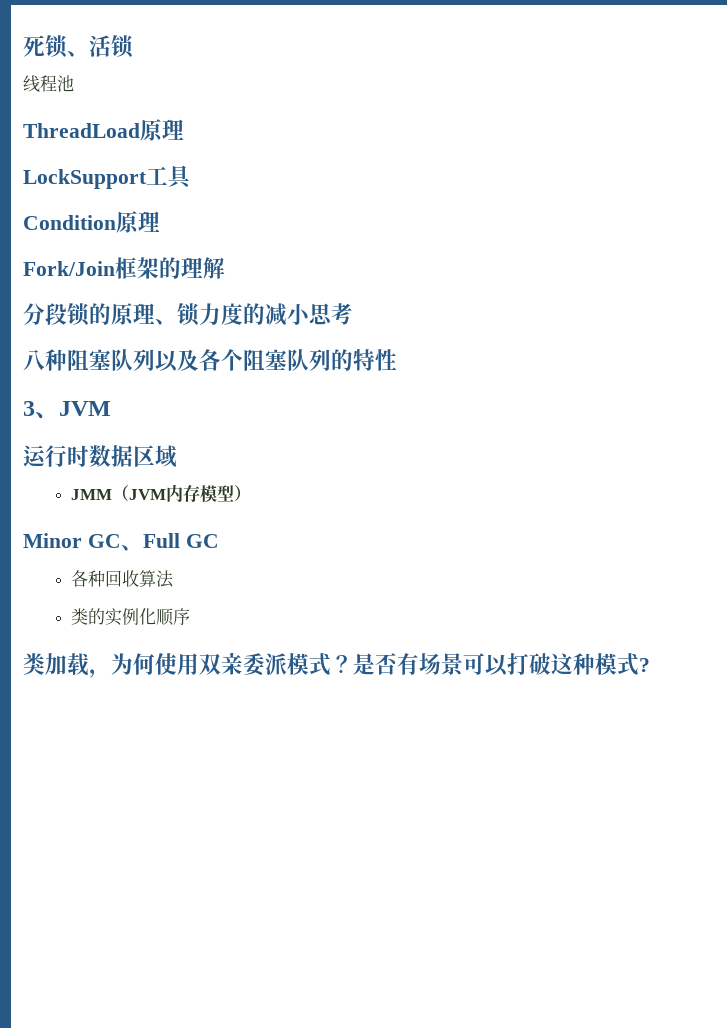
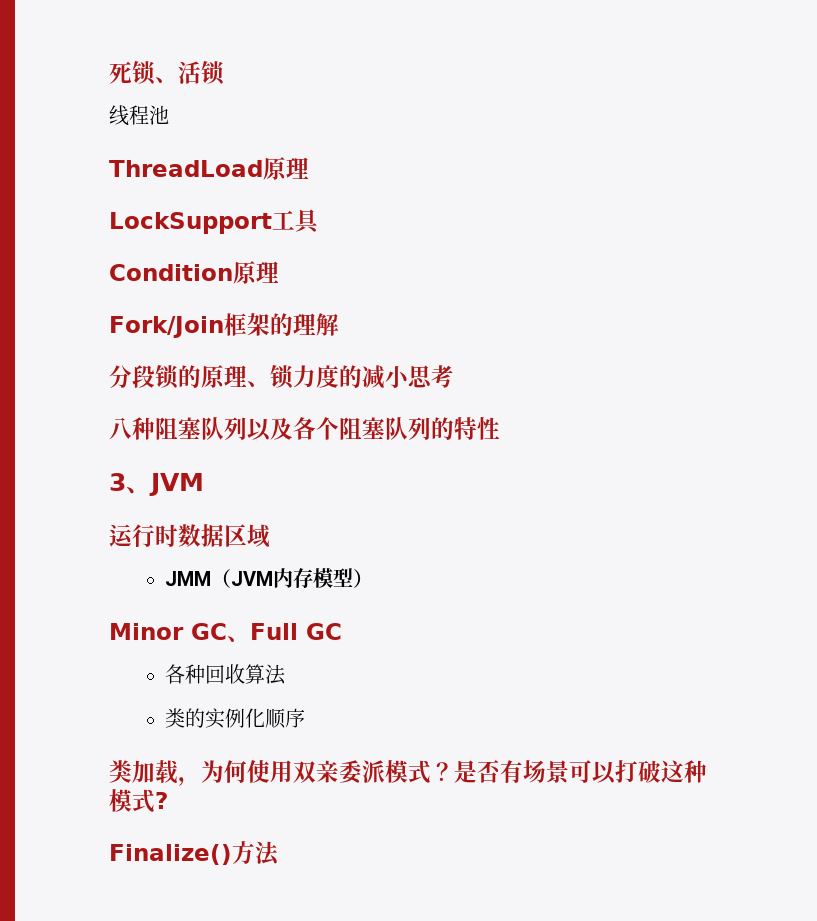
+ Finalize()方法

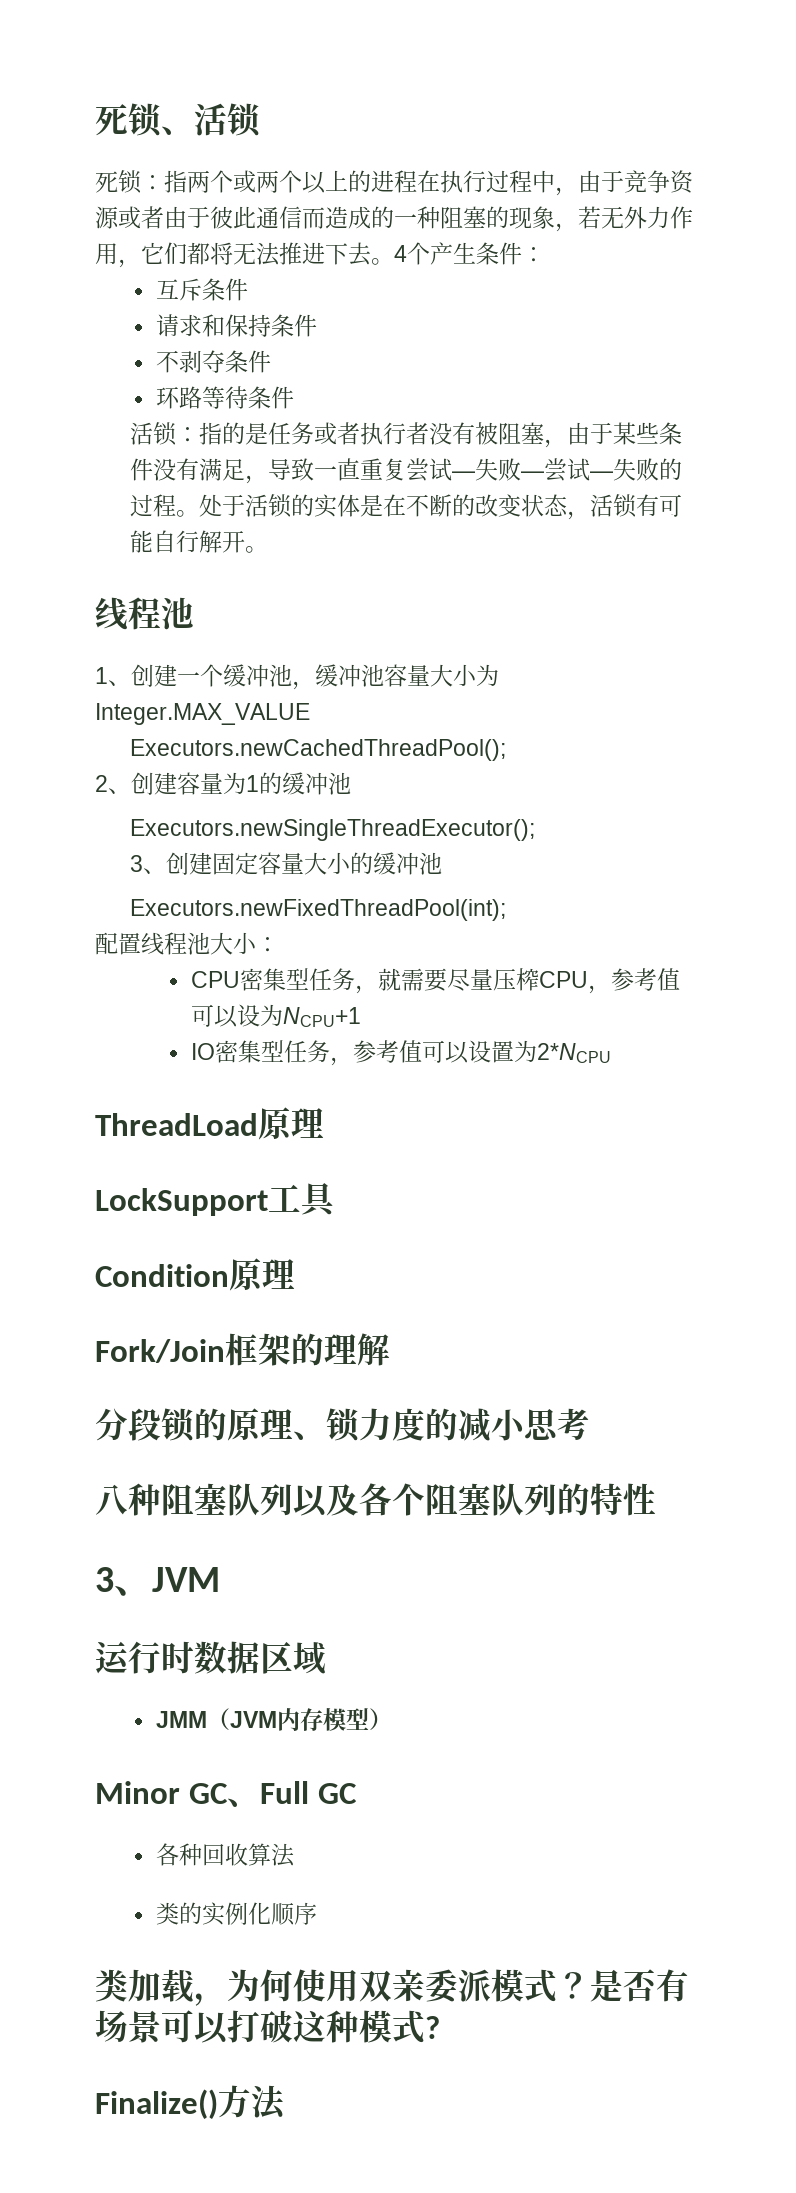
+ 死锁：指两个或两个以上的进程在执行过程中，由于竞争资源或者由于彼此通信而造成的一种阻塞的现象，若无外力作用，它们都将无法推进下去。4个产生条件：
+ 互斥条件
+ 请求和保持条件
+ 不剥夺条件
+ 环路等待条件
+ 活锁：指的是任务或者执行者没有被阻塞，由于某些条件没有满足，导致一直重复尝试—失败—尝试—失败的过程。处于活锁的实体是在不断的改变状态，活锁有可能自行解开。
  线程池
+ 1、创建一个缓冲池，缓冲池容量大小为Integer.MAX_VALUE
+ Executors.newCachedThreadPool();
+ 2、创建容量为1的缓冲池
+ Executors.newSingleThreadExecutor();
+ 3、创建固定容量大小的缓冲池
+ Executors.newFixedThreadPool(int);
+ 配置线程池大小：
+ CPU密集型任务，就需要尽量压榨CPU，参考值可以设为NCPU+1
+ IO密集型任务，参考值可以设置为2*NCPU

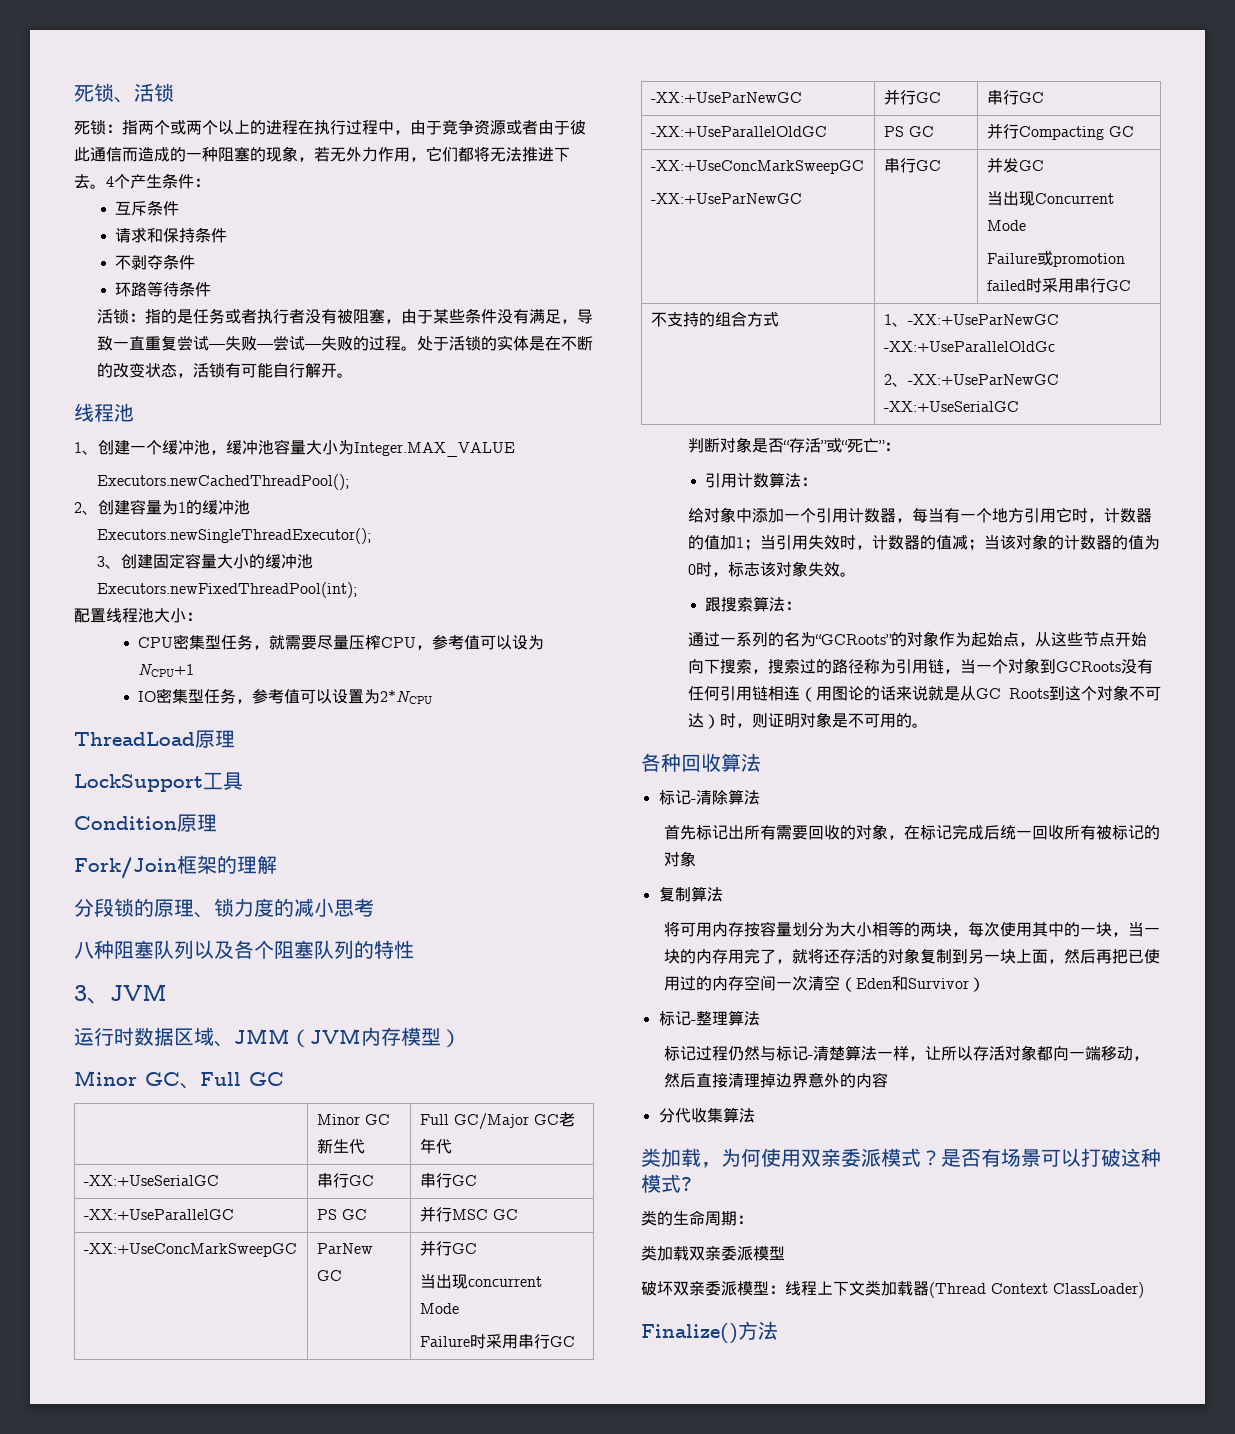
- 运行时数据区域
- JMM（JVM内存模型）
+ 运行时数据区域、JMM（JVM内存模型）
+ | Minor GC新生代 | Full GC/Major GC老年代
+ -XX:+UseSerialGC | 串行GC | 串行GC
+ -XX:+UseParallelGC | PS GC | 并行MSC GC
+ -XX:+UseConcMarkSweepGC | ParNew GC | 并行GC
+ 当出现concurrent Mode
+ Failure时采用串行GC
+ -XX:+UseParNewGC | 并行GC | 串行GC
+ -XX:+UseParallelOldGC | PS GC | 并行Compacting GC
+ -XX:+UseConcMarkSweepGC
+ -XX:+UseParNewGC | 串行GC | 并发GC
+ 当出现Concurrent Mode
+ Failure或promotion failed时采用串行GC
+ 不支持的组合方式 | 1、-XX:+UseParNewGC -XX:+UseParallelOldGc
+ 2、-XX:+UseParNewGC -XX:+UseSerialGC
+ 判断对象是否“存活”或“死亡”：
+ 引用计数算法：
+ 给对象中添加一个引用计数器，每当有一个地方引用它时，计数器的值加1；当引用失效时，计数器的值减；当该对象的计数器的值为0时，标志该对象失效。
+ 跟搜索算法：
+ 通过一系列的名为“GCRoots”的对象作为起始点，从这些节点开始向下搜索，搜索过的路径称为引用链，当一个对象到GCRoots没有任何引用链相连（用图论的话来说就是从GC Roots到这个对象不可达）时，则证明对象是不可用的。
  各种回收算法
- 类的实例化顺序
+ 标记-清除算法
+ 首先标记出所有需要回收的对象，在标记完成后统一回收所有被标记的对象
+ 复制算法
+ 将可用内存按容量划分为大小相等的两块，每次使用其中的一块，当一块的内存用完了，就将还存活的对象复制到另一块上面，然后再把已使用过的内存空间一次清空（Eden和Survivor）
+ 标记-整理算法
+ 标记过程仍然与标记-清楚算法一样，让所以存活对象都向一端移动，然后直接清理掉边界意外的内容
+ 分代收集算法
+ 类的生命周期：
+ 类加载双亲委派模型
+ 破坏双亲委派模型：线程上下文类加载器(Thread Context ClassLoader)

